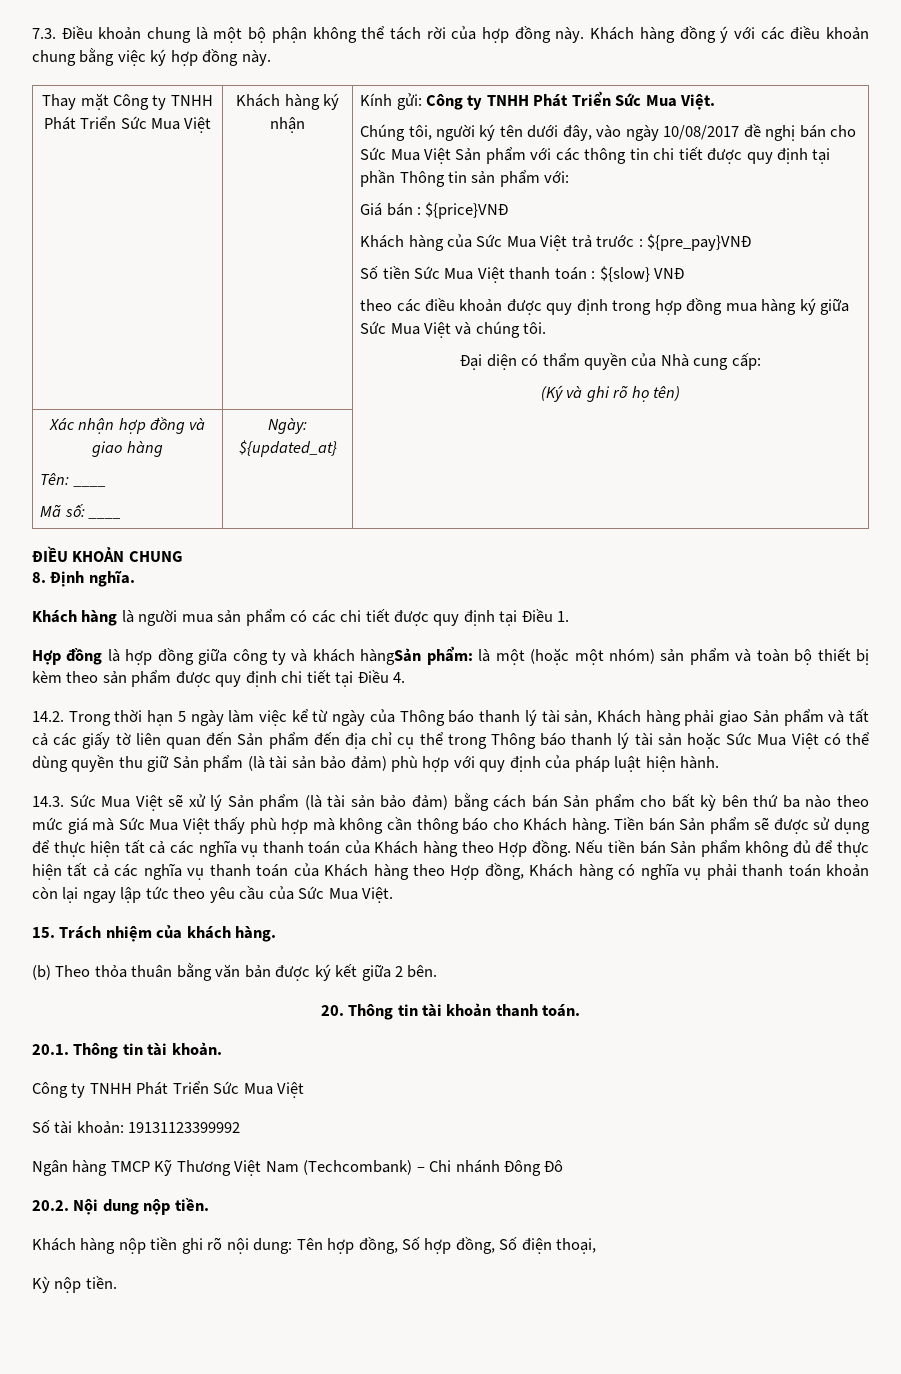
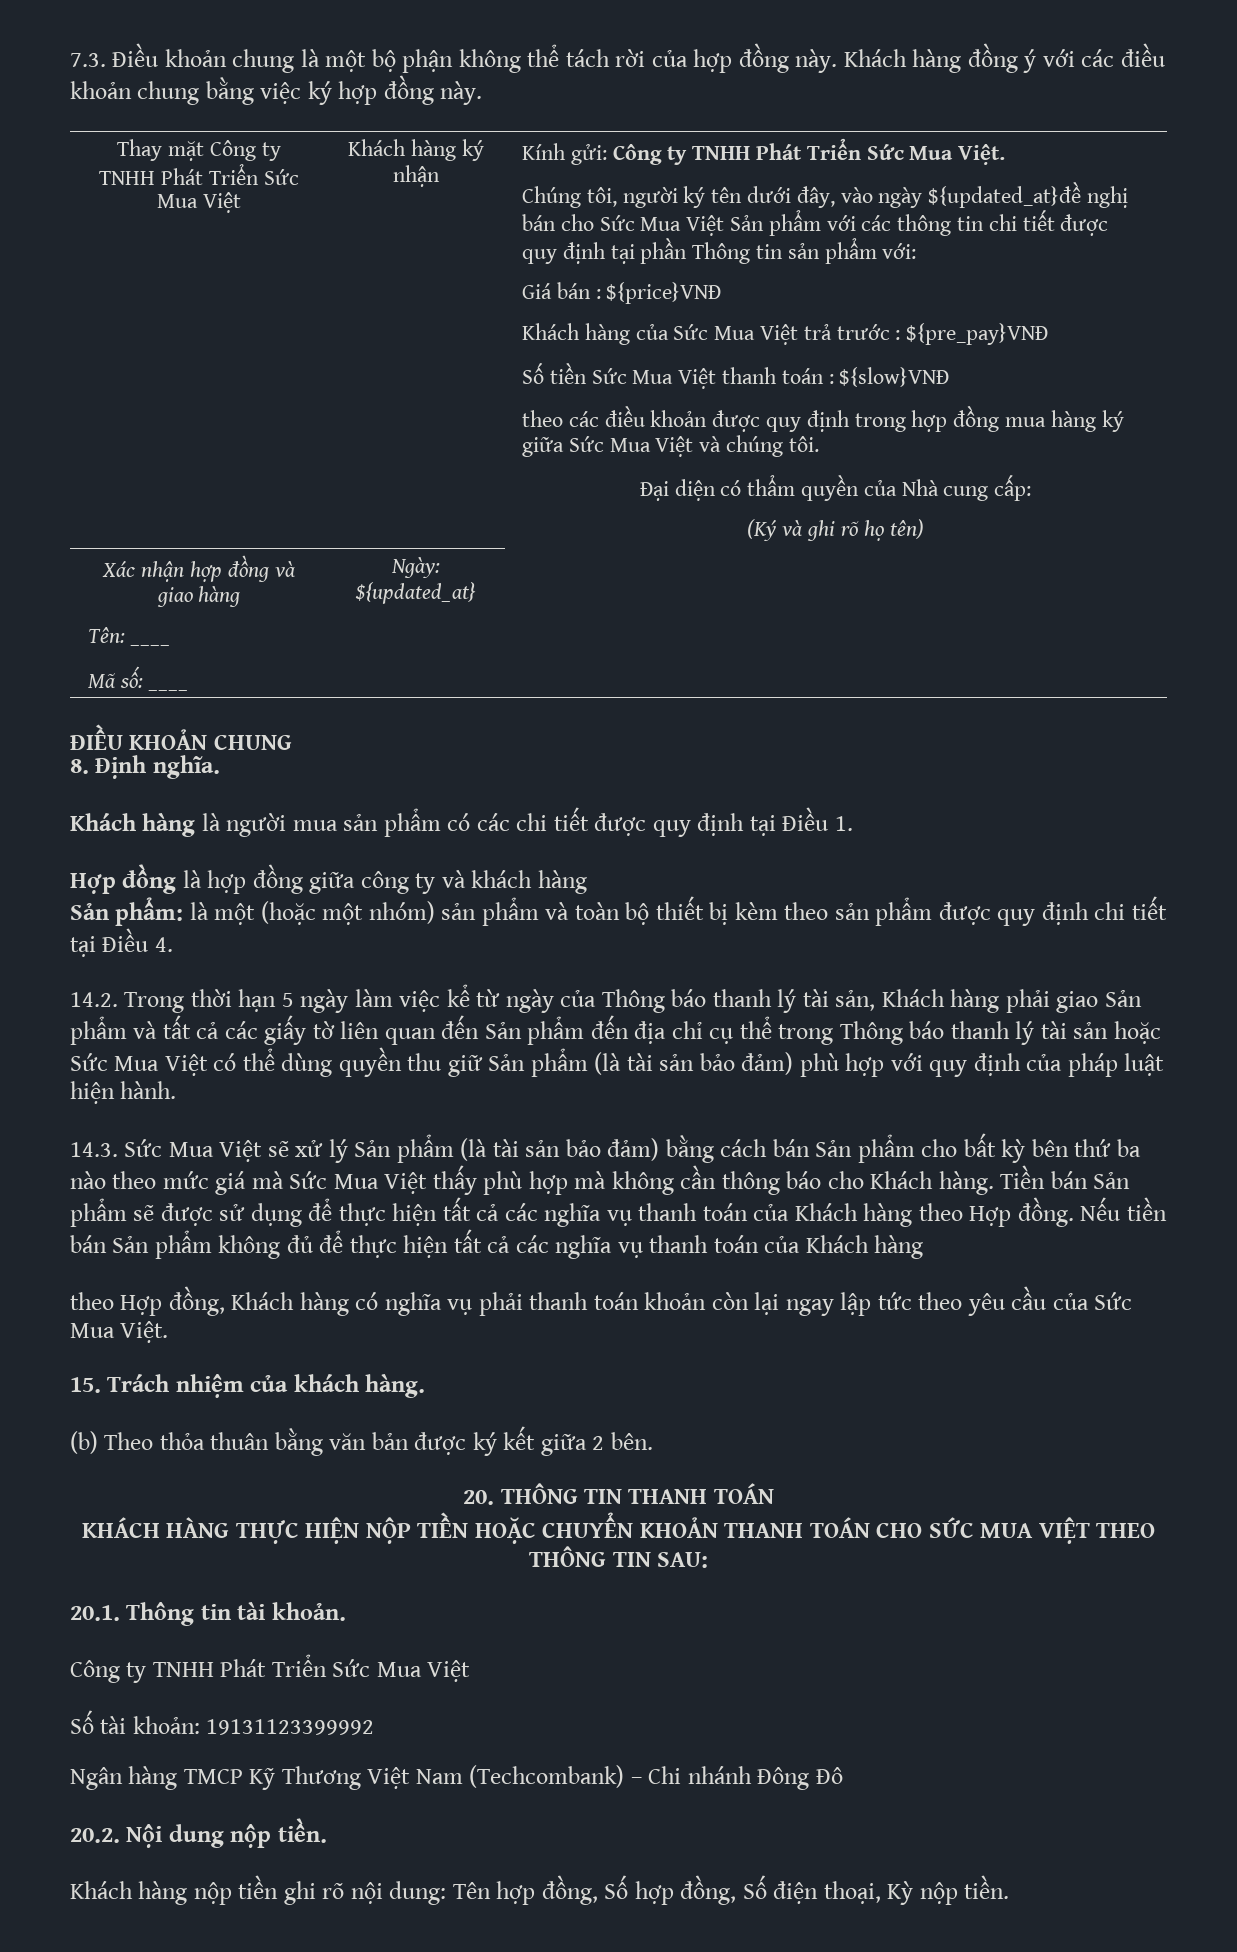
- Chúng tôi, người ký tên dưới đây, vào ngày 10/08/2017 đề nghị bán cho Sức Mua Việt Sản phẩm với các thông tin chi tiết được quy định tại phần Thông tin sản phẩm với:
+ Chúng tôi, người ký tên dưới đây, vào ngày ${updated_at}đề nghị bán cho Sức Mua Việt Sản phẩm với các thông tin chi tiết được quy định tại phần Thông tin sản phẩm với:
- Số tiền Sức Mua Việt thanh toán : ${slow} VNĐ
+ Số tiền Sức Mua Việt thanh toán : ${slow}VNĐ
- Hợp đồng là hợp đồng giữa công ty và khách hàngSản phẩm: là một (hoặc một nhóm) sản phẩm và toàn bộ thiết bị kèm theo sản phẩm được quy định chi tiết tại Điều 4.
+ Hợp đồng là hợp đồng giữa công ty và khách hàng
+ Sản phẩm: là một (hoặc một nhóm) sản phẩm và toàn bộ thiết bị kèm theo sản phẩm được quy định chi tiết tại Điều 4.
- Nếu tiền bán Sản phẩm không đủ để thực hiện tất cả các nghĩa vụ thanh toán của Khách hàng theo Hợp đồng, Khách hàng có nghĩa vụ phải thanh toán khoản còn lại ngay lập tức theo yêu cầu của Sức Mua Việt.
+ Nếu tiền bán Sản phẩm không đủ để thực hiện tất cả các nghĩa vụ thanh toán của Khách hàng
+ theo Hợp đồng, Khách hàng có nghĩa vụ phải thanh toán khoản còn lại ngay lập tức theo yêu cầu của Sức Mua Việt.
- 20. Thông tin tài khoản thanh toán.
+ 20. THÔNG TIN THANH TOÁN
+ KHÁCH HÀNG THỰC HIỆN NỘP TIỀN HOẶC CHUYỂN KHOẢN THANH TOÁN CHO SỨC MUA VIỆT THEO THÔNG TIN SAU:
- Khách hàng nộp tiền ghi rõ nội dung: Tên hợp đồng, Số hợp đồng, Số điện thoại,
- Kỳ nộp tiền.
+ Khách hàng nộp tiền ghi rõ nội dung: Tên hợp đồng, Số hợp đồng, Số điện thoại, Kỳ nộp tiền.

